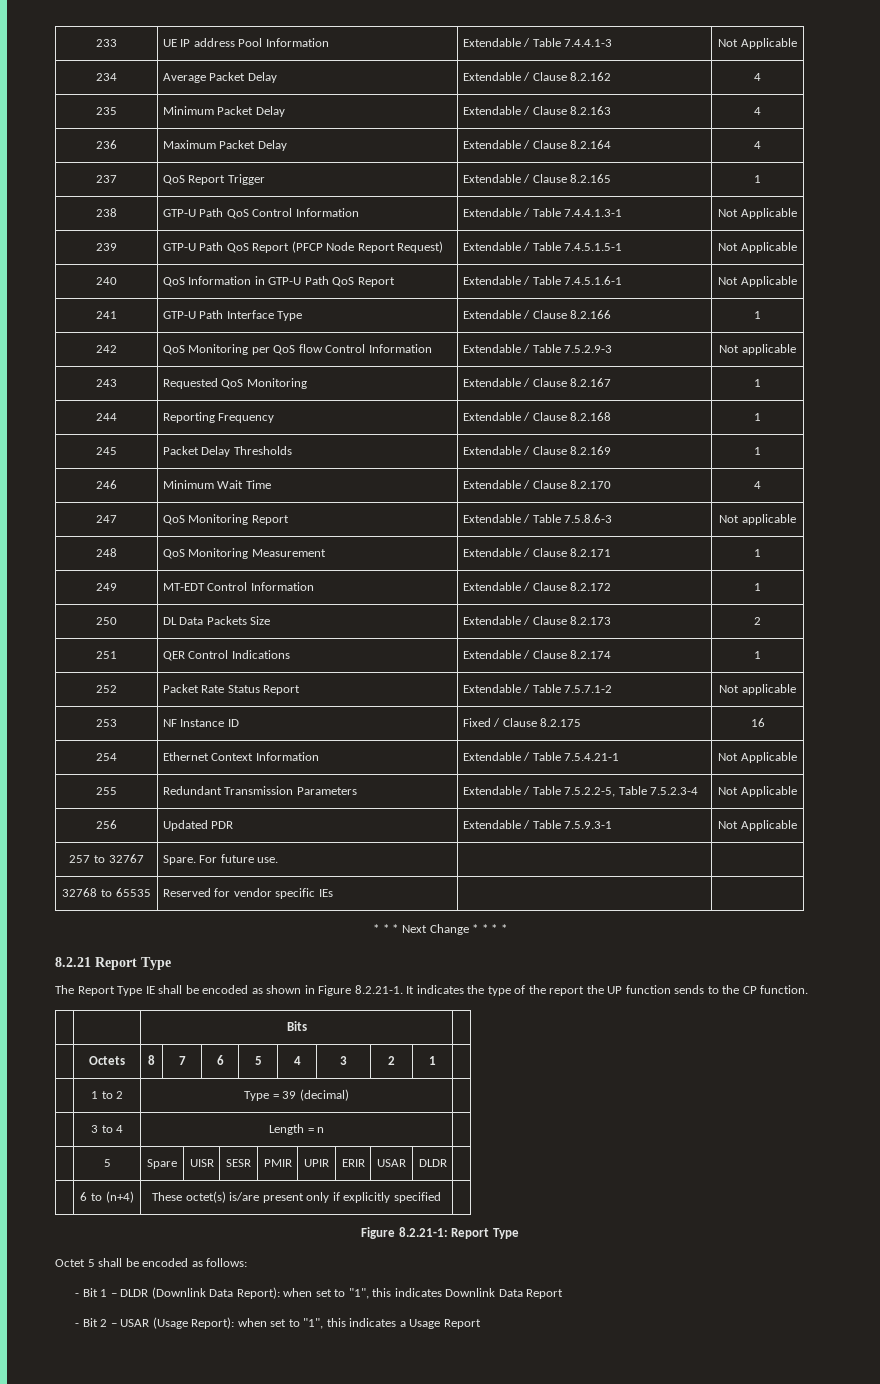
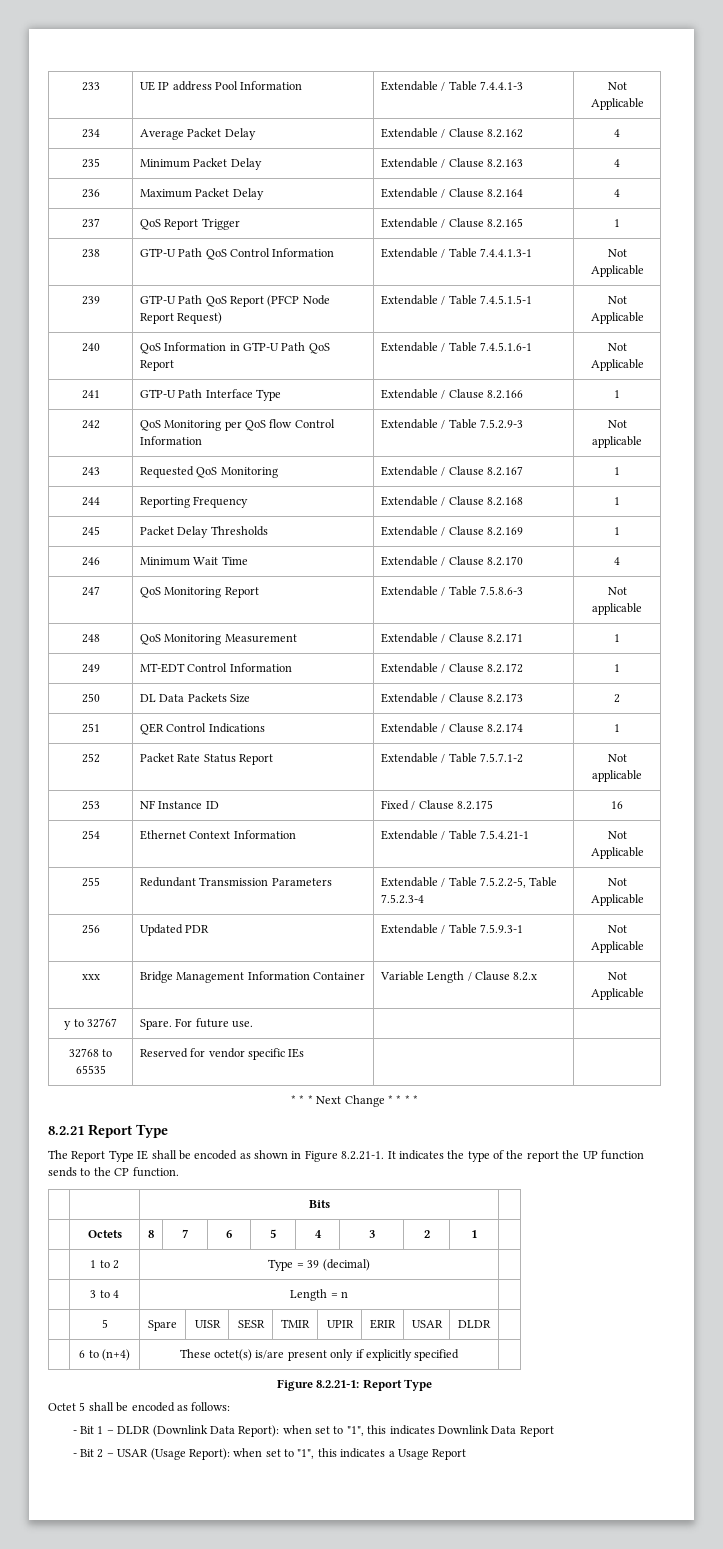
- 257 to 32767 | Spare. For future use. | |
+ xxx | Bridge Management Information Container | Variable Length / Clause 8.2.x | Not Applicable
+ y to 32767 | Spare. For future use. | |
- | 5 | Spare | UISR | SESR | PMIR | UPIR | ERIR | USAR | DLDR |
+ | 5 | Spare | UISR | SESR | TMIR | UPIR | ERIR | USAR | DLDR |

